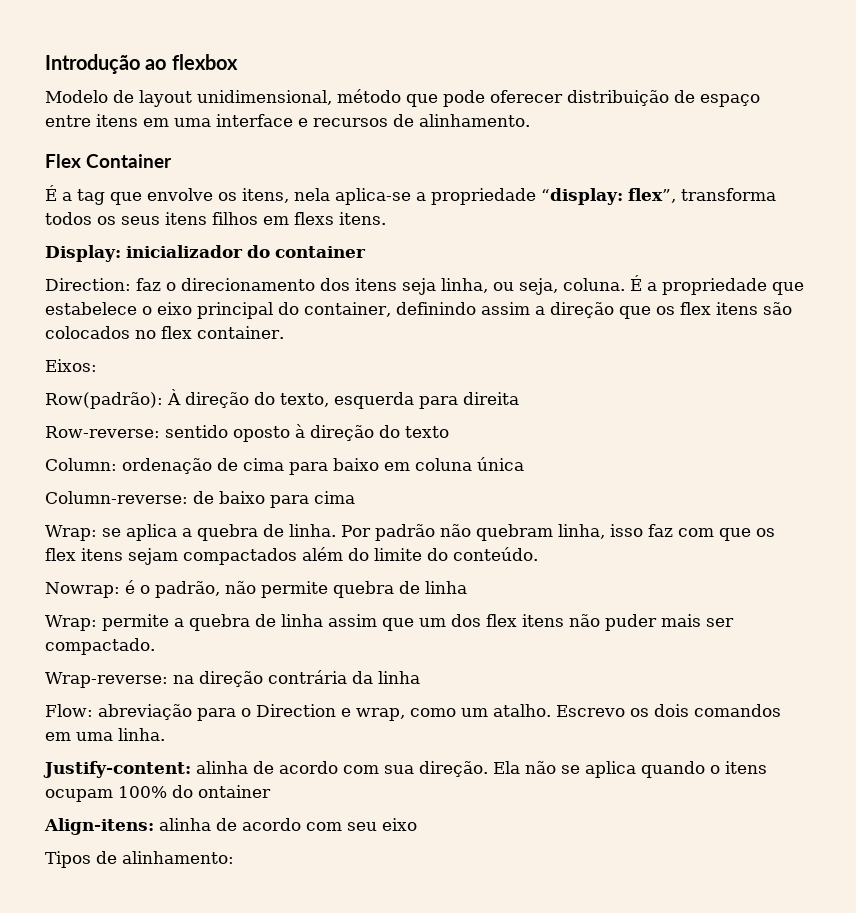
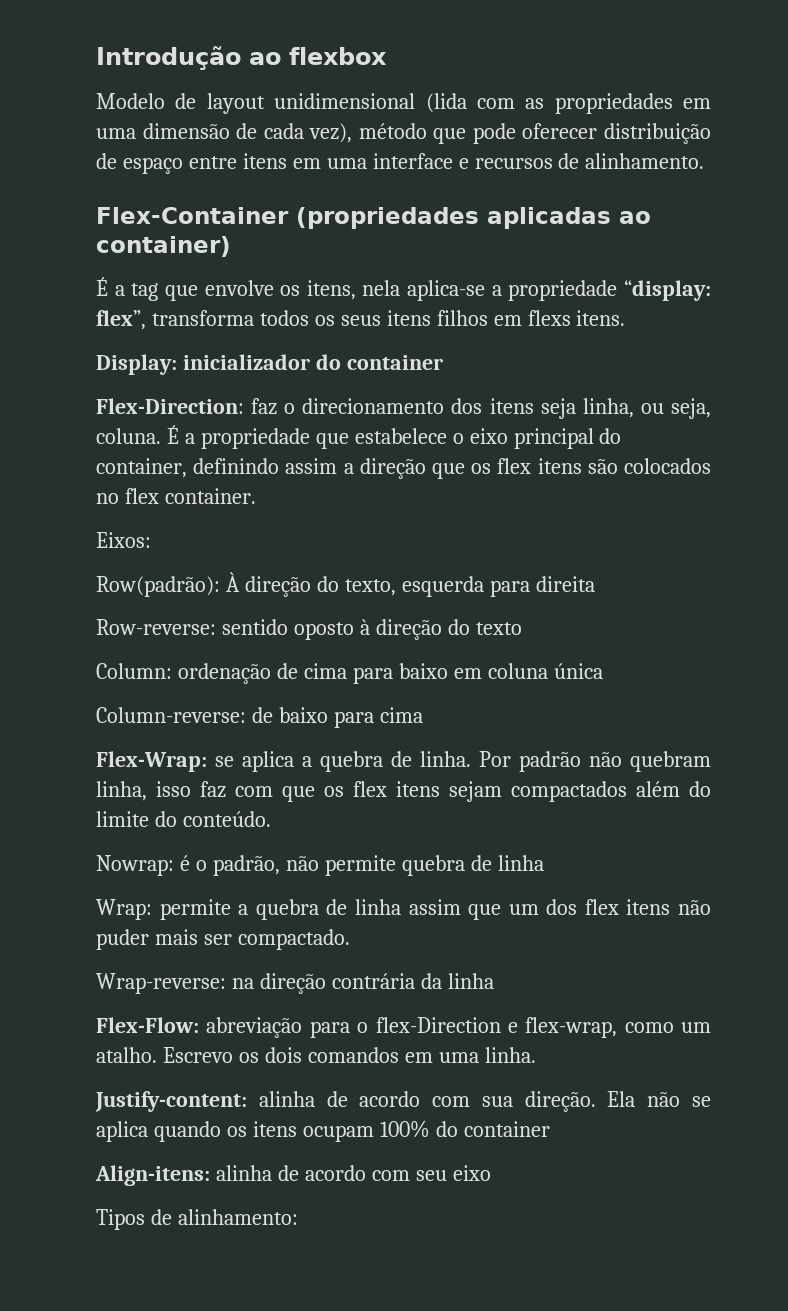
- Modelo de layout unidimensional, método que pode oferecer distribuição de espaço entre itens em uma interface e recursos de alinhamento.
+ Modelo de layout unidimensional (lida com as propriedades em uma dimensão de cada vez), método que pode oferecer distribuição de espaço entre itens em uma interface e recursos de alinhamento.
- Flex Container
+ Flex-Container (propriedades aplicadas ao container)
- Direction: faz o direcionamento dos itens seja linha, ou seja, coluna.
+ Flex-Direction: faz o direcionamento dos itens seja linha, ou seja, coluna.
- Wrap: se aplica a quebra de linha.
+ Flex-Wrap: se aplica a quebra de linha.
- Flow: abreviação para o Direction e wrap, como um atalho.
+ Flex-Flow: abreviação para o flex-Direction e flex-wrap, como um atalho.
- Ela não se aplica quando o itens ocupam 100% do ontainer
+ Ela não se aplica quando os itens ocupam 100% do container

